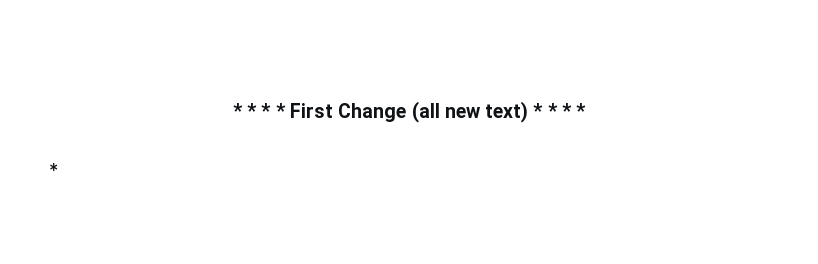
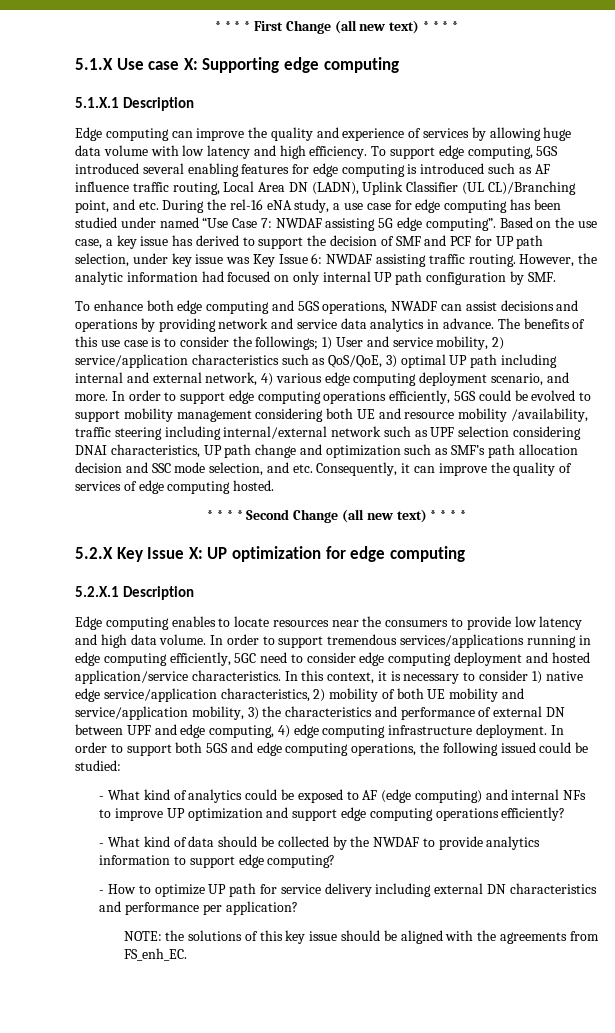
  * * * * First Change (all new text) * * * *
- *
+ 5.1.X Use case X: Supporting edge computing
+ 5.1.X.1 Description
+ Edge computing can improve the quality and experience of services by allowing huge data volume with low latency and high efficiency. To support edge computing, 5GS introduced several enabling features for edge computing is introduced such as AF influence traffic routing, Local Area DN (LADN), Uplink Classifier (UL CL)/Branching point, and etc. During the rel-16 eNA study, a use case for edge computing has been studied under named “Use Case 7: NWDAF assisting 5G edge computing”. Based on the use case, a key issue has derived to support the decision of SMF and PCF for UP path selection, under key issue was Key Issue 6: NWDAF assisting traffic routing. However, the analytic information had focused on only internal UP path configuration by SMF.
+ To enhance both edge computing and 5GS operations, NWADF can assist decisions and operations by providing network and service data analytics in advance. The benefits of this use case is to consider the followings; 1) User and service mobility, 2) service/application characteristics such as QoS/QoE, 3) optimal UP path including internal and external network, 4) various edge computing deployment scenario, and more. In order to support edge computing operations efficiently, 5GS could be evolved to support mobility management considering both UE and resource mobility /availability, traffic steering including internal/external network such as UPF selection considering DNAI characteristics, UP path change and optimization such as SMF’s path allocation decision and SSC mode selection, and etc. Consequently, it can improve the quality of services of edge computing hosted.
+ * * * * Second Change (all new text) * * * *
+ 5.2.X Key Issue X: UP optimization for edge computing
+ 5.2.X.1 Description
+ Edge computing enables to locate resources near the consumers to provide low latency and high data volume. In order to support tremendous services/applications running in edge computing efficiently, 5GC need to consider edge computing deployment and hosted application/service characteristics. In this context, it is necessary to consider 1) native edge service/application characteristics, 2) mobility of both UE mobility and service/application mobility, 3) the characteristics and performance of external DN between UPF and edge computing, 4) edge computing infrastructure deployment. In order to support both 5GS and edge computing operations, the following issued could be studied:
+ - What kind of analytics could be exposed to AF (edge computing) and internal NFs to improve UP optimization and support edge computing operations efficiently?
+ - What kind of data should be collected by the NWDAF to provide analytics information to support edge computing?
+ - How to optimize UP path for service delivery including external DN characteristics and performance per application?
+ NOTE: the solutions of this key issue should be aligned with the agreements from FS_enh_EC.

